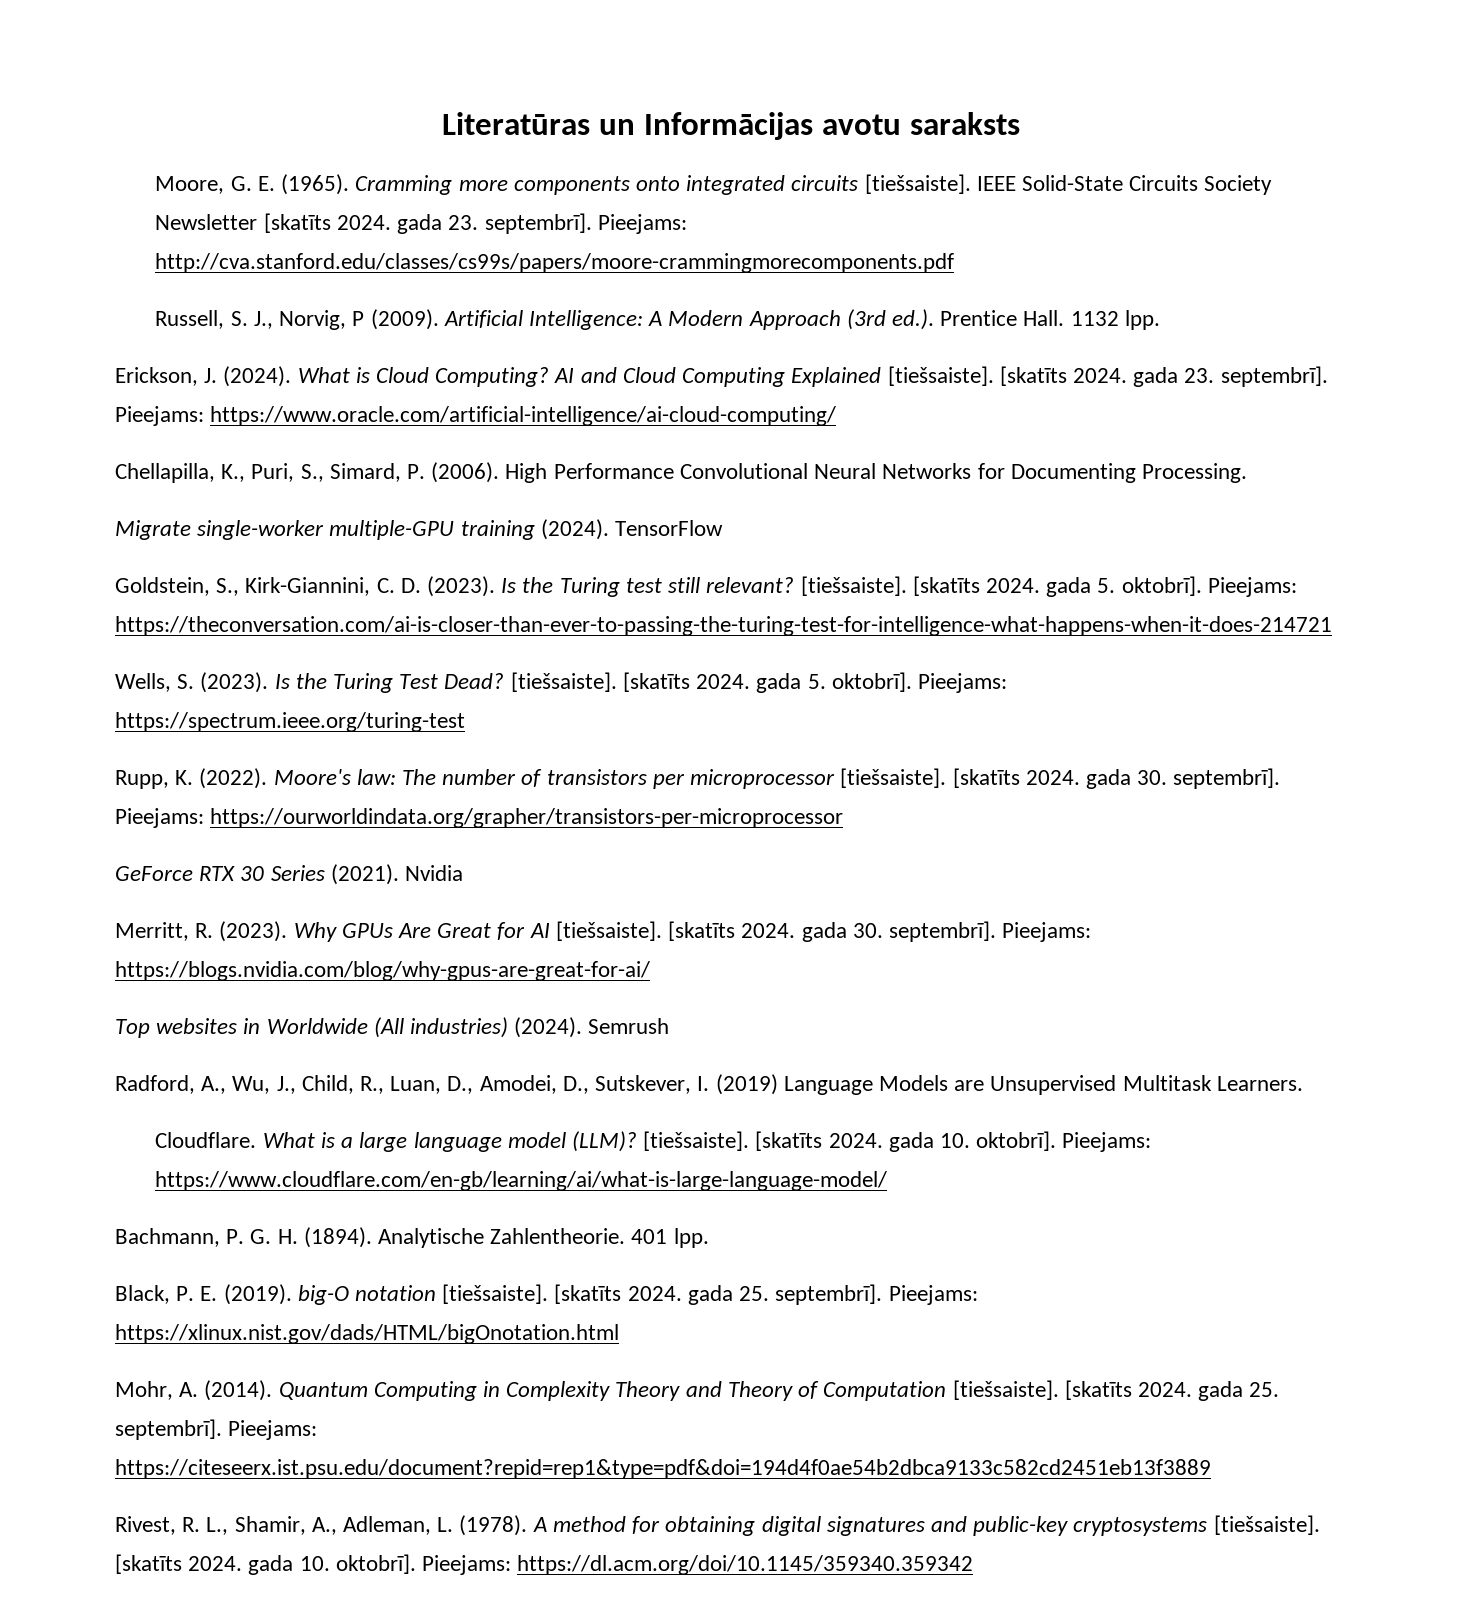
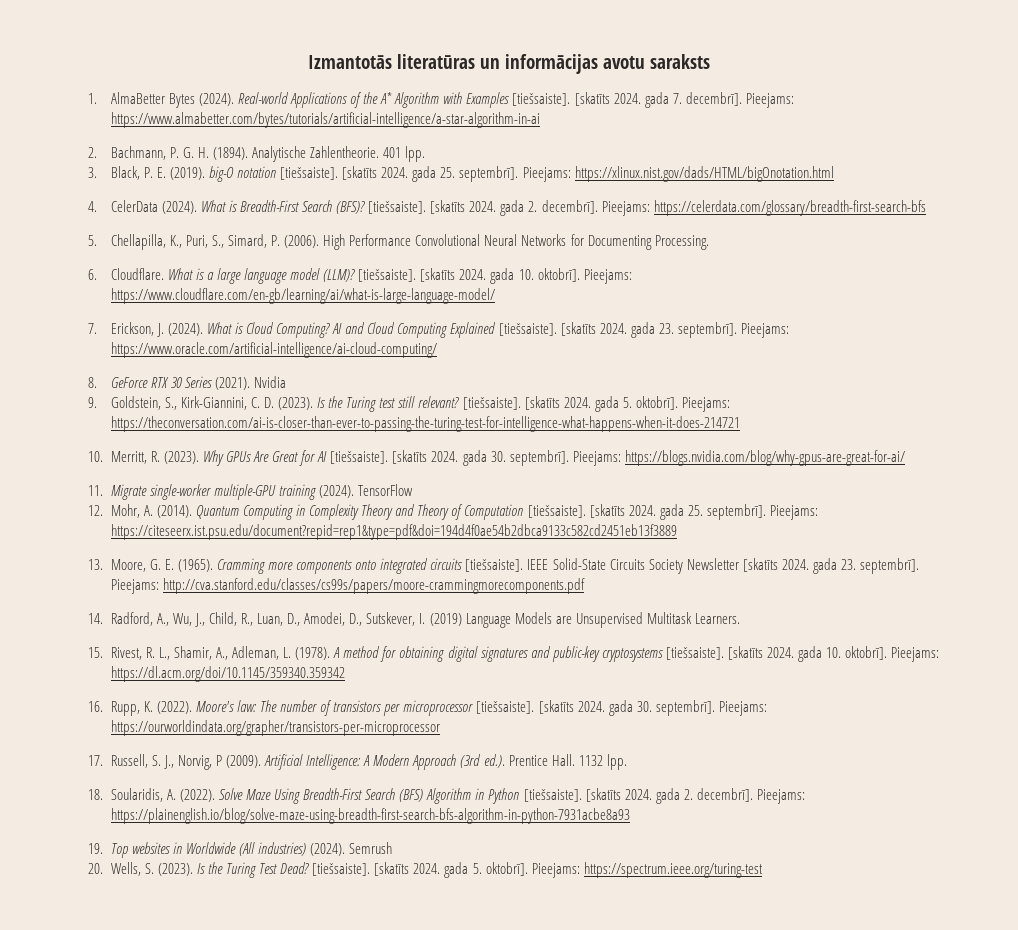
- Literatūras un Informācijas avotu saraksts
- Moore, G. E. (1965).
+ Izmantotās literatūras un informācijas avotu saraksts
+ 1. AlmaBetter Bytes (2024). Real-world Applications of the A* Algorithm with Examples [tiešsaiste]. [skatīts 2024. gada 7. decembrī]. Pieejams: https://www.almabetter.com/bytes/tutorials/artificial-intelligence/a-star-algorithm-in-ai
+ 2. Bachmann, P. G. H. (1894). Analytische Zahlentheorie. 401 lpp.
+ 3. Black, P. E. (2019). big-O notation [tiešsaiste]. [skatīts 2024. gada 25. septembrī]. Pieejams: https://xlinux.nist.gov/dads/HTML/bigOnotation.html
+ 4. CelerData (2024). What is Breadth-First Search (BFS)? [tiešsaiste]. [skatīts 2024. gada 2. decembrī]. Pieejams: https://celerdata.com/glossary/breadth-first-search-bfs
+ 5. Chellapilla, K., Puri, S., Simard, P. (2006). High Performance Convolutional Neural Networks for Documenting Processing.
+ 6. Cloudflare. What is a large language model (LLM)? [tiešsaiste]. [skatīts 2024. gada 10. oktobrī]. Pieejams: https://www.cloudflare.com/en-gb/learning/ai/what-is-large-language-model/
+ 7. Erickson, J. (2024). What is Cloud Computing? AI and Cloud Computing Explained [tiešsaiste]. [skatīts 2024. gada 23. septembrī]. Pieejams: https://www.oracle.com/artificial-intelligence/ai-cloud-computing/
+ 8. GeForce RTX 30 Series (2021). Nvidia
+ 9. Goldstein, S., Kirk-Giannini, C. D. (2023). Is the Turing test still relevant? [tiešsaiste]. [skatīts 2024. gada 5. oktobrī]. Pieejams: https://theconversation.com/ai-is-closer-than-ever-to-passing-the-turing-test-for-intelligence-what-happens-when-it-does-214721
+ 10. Merritt, R. (2023). Why GPUs Are Great for AI [tiešsaiste]. [skatīts 2024. gada 30. septembrī]. Pieejams: https://blogs.nvidia.com/blog/why-gpus-are-great-for-ai/
+ 11. Migrate single-worker multiple-GPU training (2024). TensorFlow
+ 12. Mohr, A. (2014). Quantum Computing in Complexity Theory and Theory of Computation [tiešsaiste]. [skatīts 2024. gada 25. septembrī]. Pieejams: https://citeseerx.ist.psu.edu/document?repid=rep1&type=pdf&doi=194d4f0ae54b2dbca9133c582cd2451eb13f3889
+ 13. Moore, G. E. (1965).
- Russell, S. J., Norvig, P (2009). Artificial Intelligence: A Modern Approach (3rd ed.). Prentice Hall. 1132 lpp.
- Erickson, J. (2024). What is Cloud Computing? AI and Cloud Computing Explained [tiešsaiste]. [skatīts 2024. gada 23. septembrī]. Pieejams: https://www.oracle.com/artificial-intelligence/ai-cloud-computing/
- Chellapilla, K., Puri, S., Simard, P. (2006). High Performance Convolutional Neural Networks for Documenting Processing.
- Migrate single-worker multiple-GPU training (2024). TensorFlow
- Goldstein, S., Kirk-Giannini, C. D. (2023). Is the Turing test still relevant? [tiešsaiste]. [skatīts 2024. gada 5. oktobrī]. Pieejams: https://theconversation.com/ai-is-closer-than-ever-to-passing-the-turing-test-for-intelligence-what-happens-when-it-does-214721
- Wells, S. (2023). Is the Turing Test Dead? [tiešsaiste]. [skatīts 2024. gada 5. oktobrī]. Pieejams: https://spectrum.ieee.org/turing-test
- Rupp, K. (2022). Moore's law: The number of transistors per microprocessor [tiešsaiste]. [skatīts 2024. gada 30. septembrī]. Pieejams: https://ourworldindata.org/grapher/transistors-per-microprocessor
- GeForce RTX 30 Series (2021). Nvidia
- Merritt, R. (2023). Why GPUs Are Great for AI [tiešsaiste]. [skatīts 2024. gada 30. septembrī]. Pieejams: https://blogs.nvidia.com/blog/why-gpus-are-great-for-ai/
- Top websites in Worldwide (All industries) (2024). Semrush
- Radford, A., Wu, J., Child, R., Luan, D., Amodei, D., Sutskever, I. (2019) Language Models are Unsupervised Multitask Learners.
+ 14. Radford, A., Wu, J., Child, R., Luan, D., Amodei, D., Sutskever, I. (2019) Language Models are Unsupervised Multitask Learners.
- Cloudflare. What is a large language model (LLM)? [tiešsaiste]. [skatīts 2024. gada 10. oktobrī]. Pieejams: https://www.cloudflare.com/en-gb/learning/ai/what-is-large-language-model/
- Bachmann, P. G. H. (1894). Analytische Zahlentheorie. 401 lpp.
- Black, P. E. (2019). big-O notation [tiešsaiste]. [skatīts 2024. gada 25. septembrī]. Pieejams: https://xlinux.nist.gov/dads/HTML/bigOnotation.html
- Mohr, A. (2014). Quantum Computing in Complexity Theory and Theory of Computation [tiešsaiste]. [skatīts 2024. gada 25. septembrī]. Pieejams: https://citeseerx.ist.psu.edu/document?repid=rep1&type=pdf&doi=194d4f0ae54b2dbca9133c582cd2451eb13f3889
- Rivest, R. L., Shamir, A., Adleman, L. (1978).
+ 15. Rivest, R. L., Shamir, A., Adleman, L. (1978).
+ 16. Rupp, K. (2022). Moore's law: The number of transistors per microprocessor [tiešsaiste]. [skatīts 2024. gada 30. septembrī]. Pieejams: https://ourworldindata.org/grapher/transistors-per-microprocessor
+ 17. Russell, S. J., Norvig, P (2009). Artificial Intelligence: A Modern Approach (3rd ed.). Prentice Hall. 1132 lpp.
+ 18. Soularidis, A. (2022). Solve Maze Using Breadth-First Search (BFS) Algorithm in Python [tiešsaiste]. [skatīts 2024. gada 2. decembrī]. Pieejams: https://plainenglish.io/blog/solve-maze-using-breadth-first-search-bfs-algorithm-in-python-7931acbe8a93
+ 19. Top websites in Worldwide (All industries) (2024). Semrush
+ 20. Wells, S. (2023). Is the Turing Test Dead? [tiešsaiste]. [skatīts 2024. gada 5. oktobrī]. Pieejams: https://spectrum.ieee.org/turing-test

